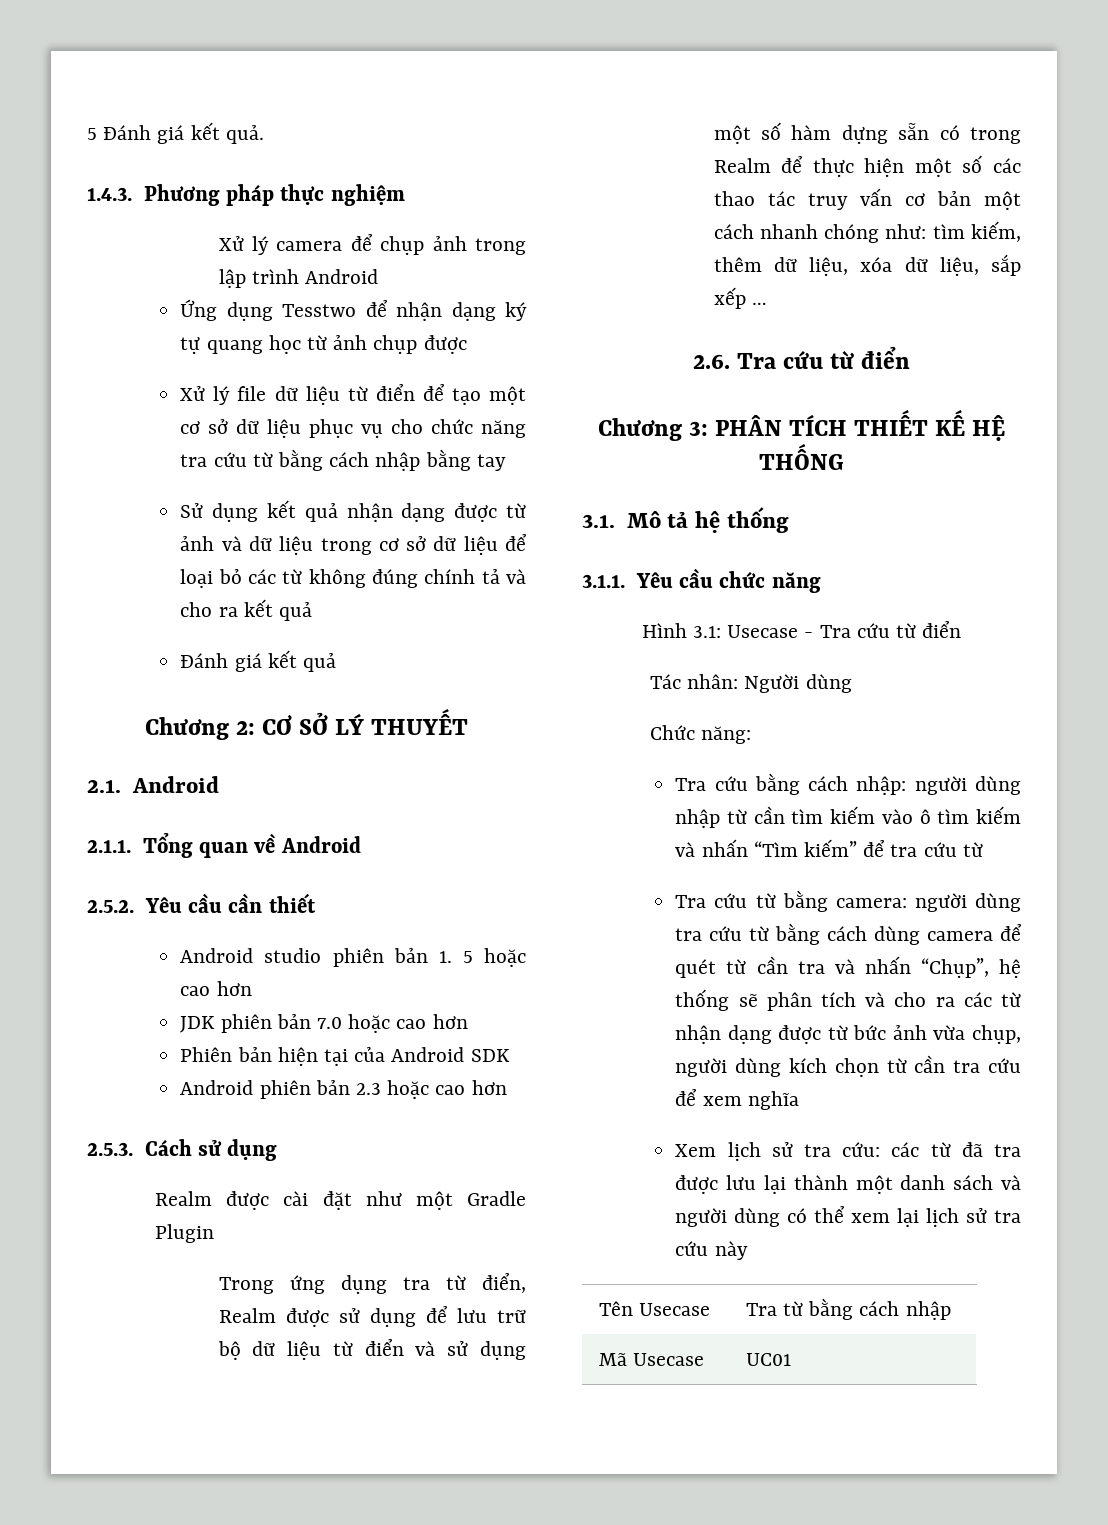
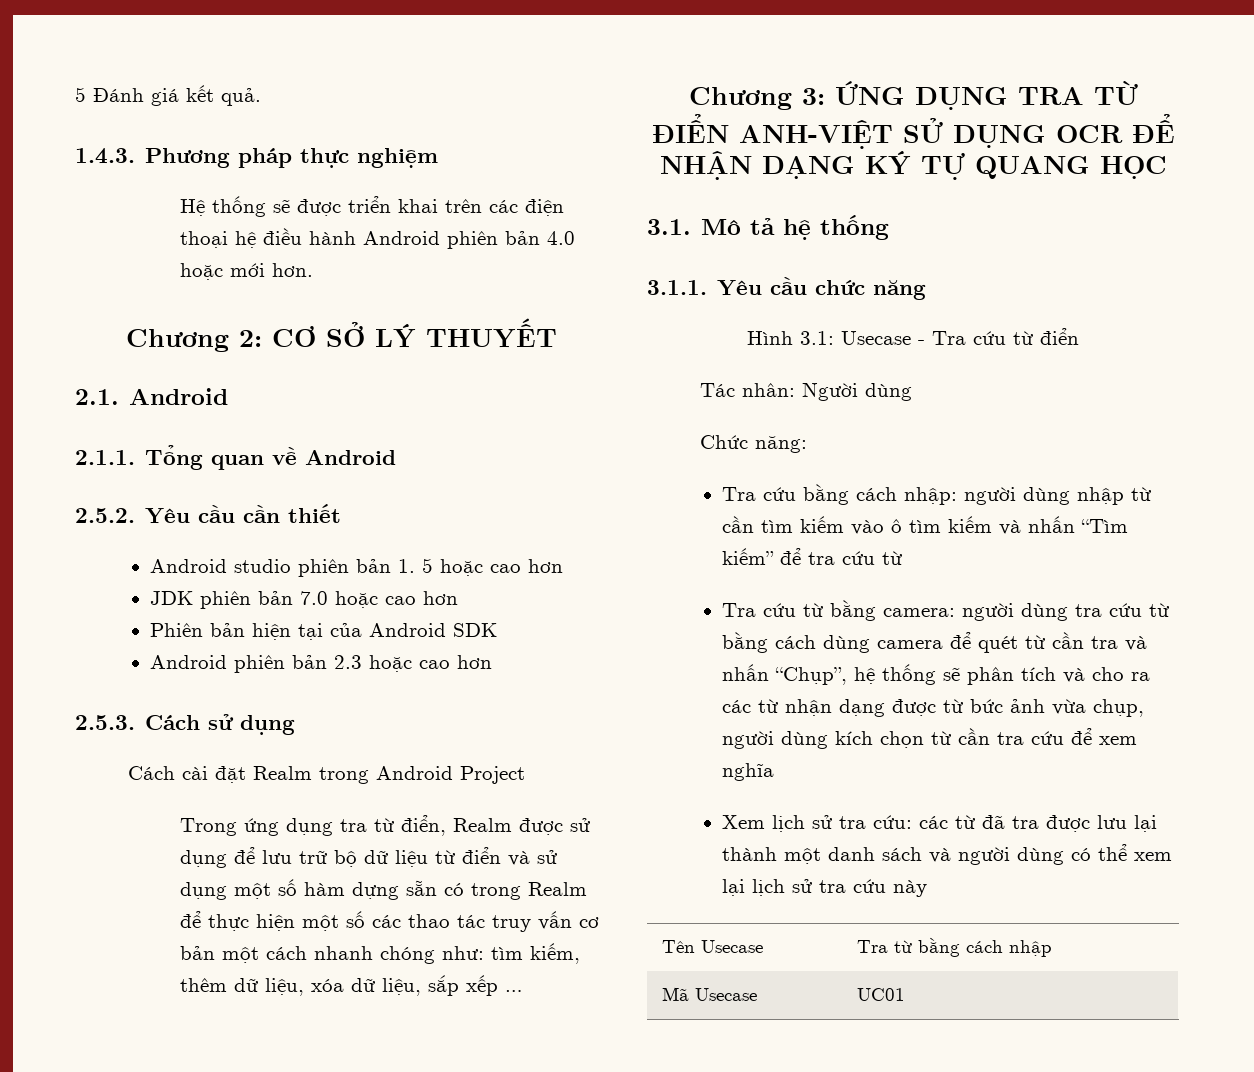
- Xử lý camera để chụp ảnh trong lập trình Android
- Ứng dụng Tesstwo để nhận dạng ký tự quang học từ ảnh chụp được
- Xử lý file dữ liệu từ điển để tạo một cơ sở dữ liệu phục vụ cho chức năng tra cứu từ bằng cách nhập bằng tay
- Sử dụng kết quả nhận dạng được từ ảnh và dữ liệu trong cơ sở dữ liệu để loại bỏ các từ không đúng chính tả và cho ra kết quả
- Đánh giá kết quả
+ Hệ thống sẽ được triển khai trên các điện thoại hệ điều hành Android phiên bản 4.0 hoặc mới hơn.
- Realm được cài đặt như một Gradle Plugin
+ Cách cài đặt Realm trong Android Project
- 2.6. Tra cứu từ điển
- Chương 3: PHÂN TÍCH THIẾT KẾ HỆ THỐNG
+ Chương 3: ỨNG DỤNG TRA TỪ ĐIỂN ANH-VIỆT SỬ DỤNG OCR ĐỂ NHẬN DẠNG KÝ TỰ QUANG HỌC

